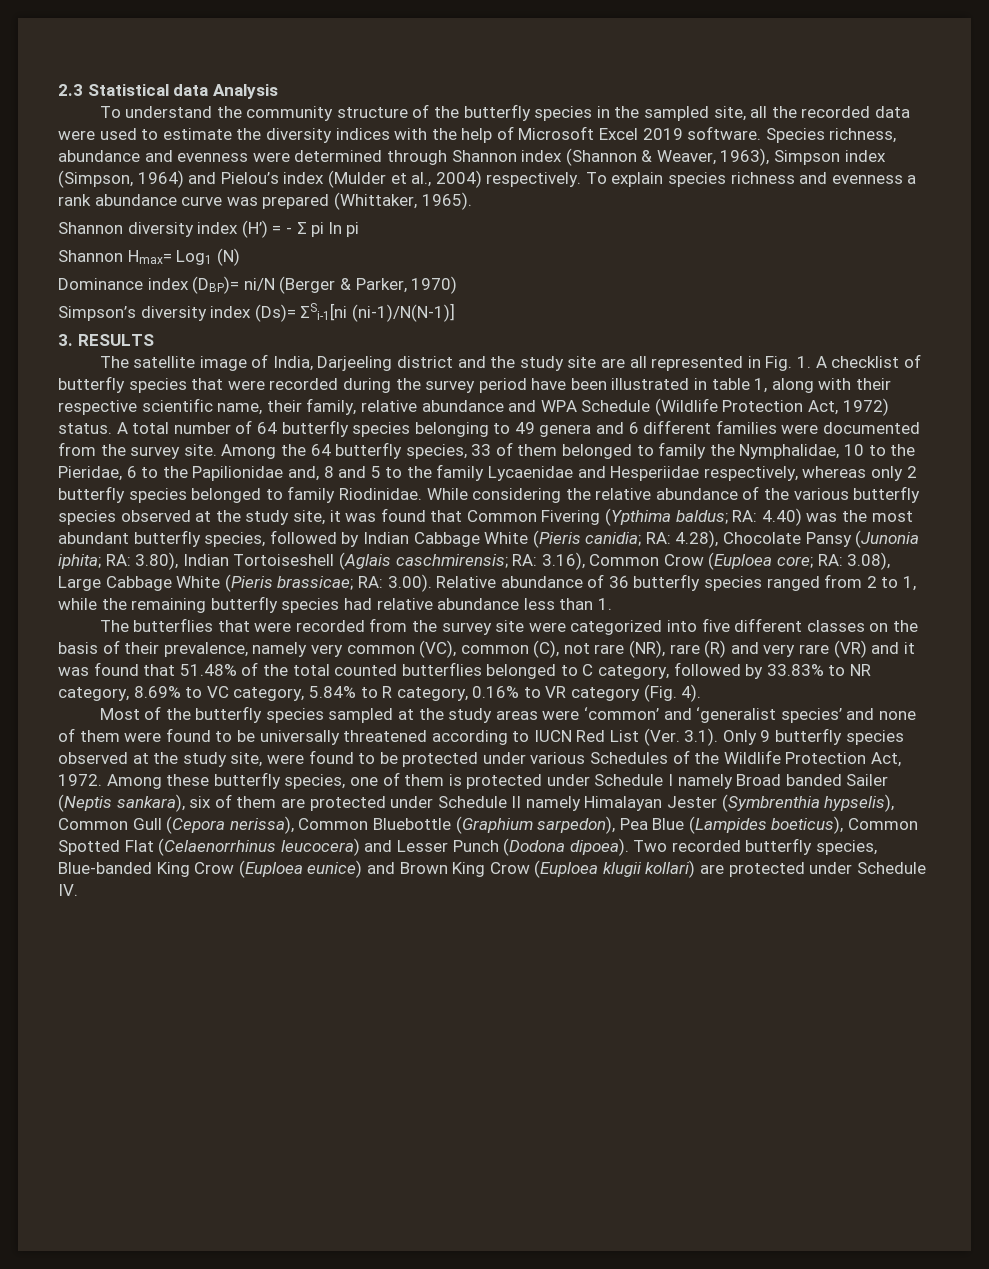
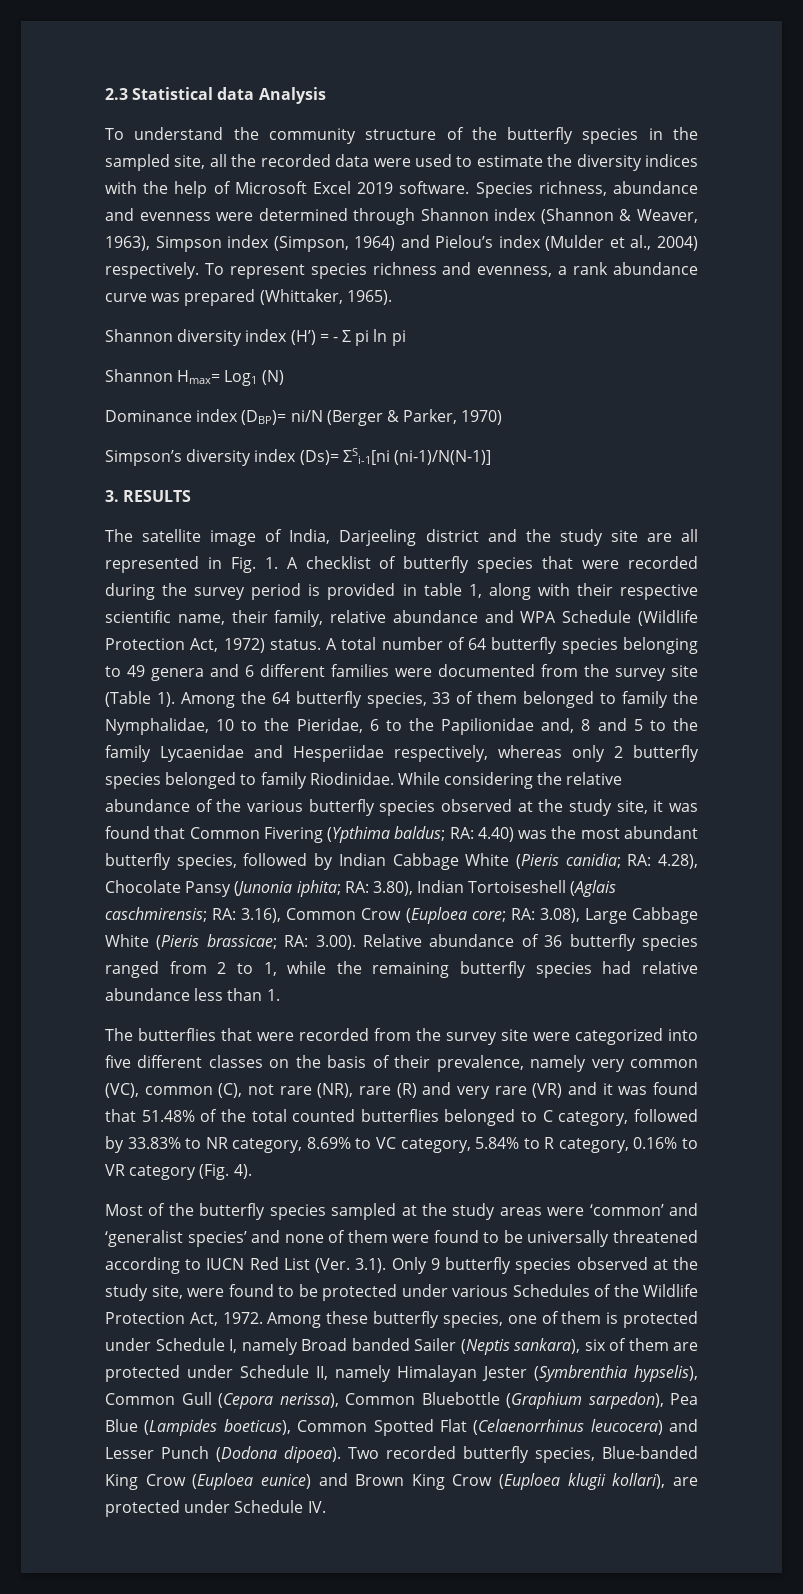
- To explain species richness and evenness a rank abundance curve was prepared (Whittaker, 1965).
+ To represent species richness and evenness, a rank abundance curve was prepared (Whittaker, 1965).
- The satellite image of India, Darjeeling district and the study site are all represented in Fig. 1. A checklist of butterfly species that were recorded during the survey period have been illustrated in table 1, along with their respective scientific name, their family, relative abundance and WPA Schedule (Wildlife Protection Act, 1972) status.
+ The satellite image of India, Darjeeling district and the study site are all represented in Fig. 1. A checklist of butterfly species that were recorded during the survey period is provided in table 1, along with their respective scientific name, their family, relative abundance and WPA Schedule (Wildlife Protection Act, 1972) status.
- A total number of 64 butterfly species belonging to 49 genera and 6 different families were documented from the survey site.
+ A total number of 64 butterfly species belonging to 49 genera and 6 different families were documented from the survey site (Table 1).
- Among these butterfly species, one of them is protected under Schedule I namely Broad banded Sailer (Neptis sankara), six of them are protected under Schedule II namely Himalayan Jester (Symbrenthia hypselis), Common Gull (Cepora nerissa), Common Bluebottle (Graphium sarpedon), Pea Blue (Lampides boeticus), Common Spotted Flat (Celaenorrhinus leucocera) and Lesser Punch (Dodona dipoea).
+ Among these butterfly species, one of them is protected under Schedule I, namely Broad banded Sailer (Neptis sankara), six of them are protected under Schedule II, namely Himalayan Jester (Symbrenthia hypselis), Common Gull (Cepora nerissa), Common Bluebottle (Graphium sarpedon), Pea Blue (Lampides boeticus), Common Spotted Flat (Celaenorrhinus leucocera) and Lesser Punch (Dodona dipoea).
- Two recorded butterfly species, Blue-banded King Crow (Euploea eunice) and Brown King Crow (Euploea klugii kollari) are protected under Schedule IV.
+ Two recorded butterfly species, Blue-banded King Crow (Euploea eunice) and Brown King Crow (Euploea klugii kollari), are protected under Schedule IV.

